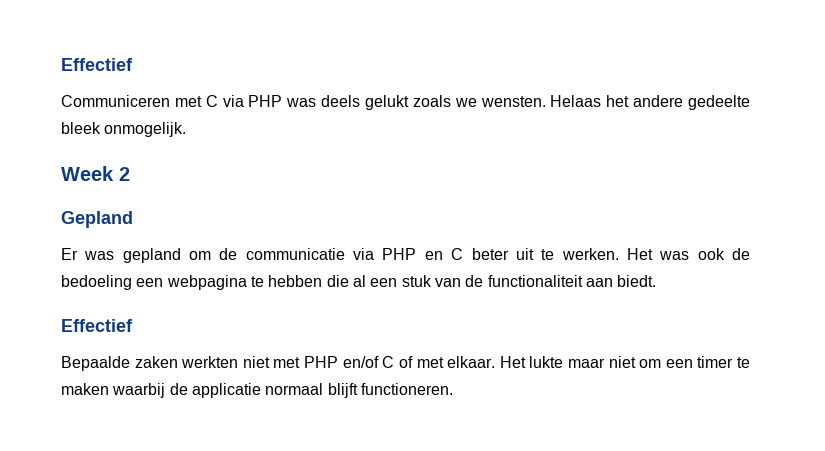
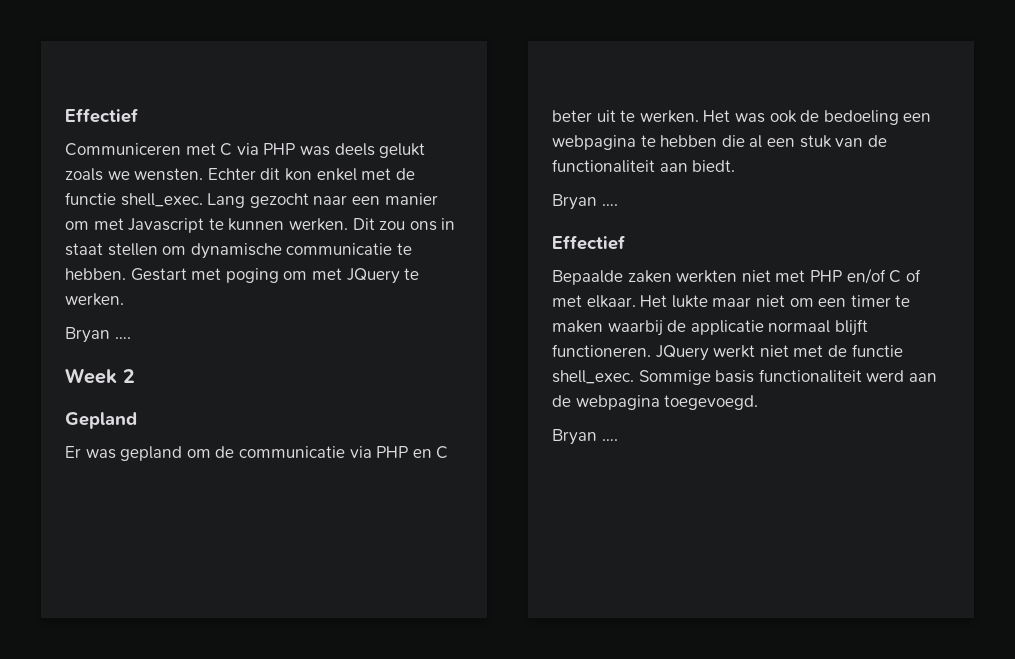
- Helaas het andere gedeelte bleek onmogelijk.
+ Echter dit kon enkel met de functie shell_exec. Lang gezocht naar een manier om met Javascript te kunnen werken. Dit zou ons in staat stellen om dynamische communicatie te hebben. Gestart met poging om met JQuery te werken.
+ Bryan ….
  Het was ook de bedoeling een webpagina te hebben die al een stuk van de functionaliteit aan biedt.
+ Bryan ….
+ JQuery werkt niet met de functie shell_exec. Sommige basis functionaliteit werd aan de webpagina toegevoegd.
+ Bryan ….

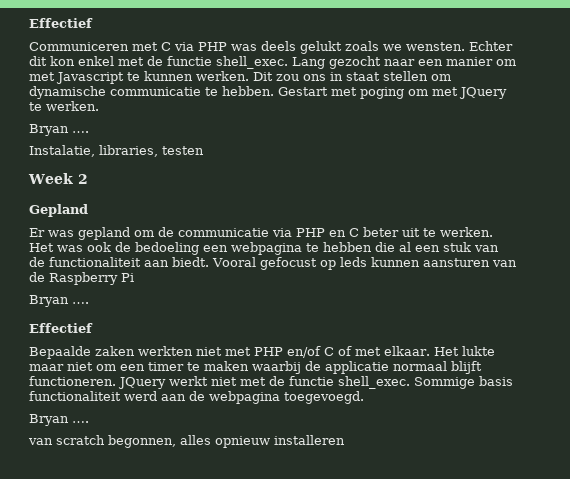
+ Instalatie, libraries, testen
+ Vooral gefocust op leds kunnen aansturen van de Raspberry Pi
+ van scratch begonnen, alles opnieuw installeren

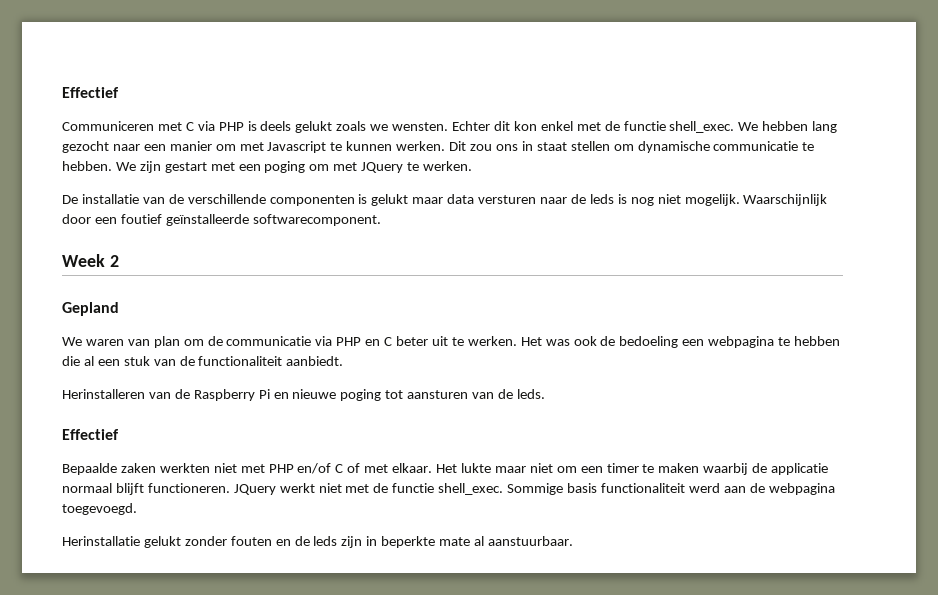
- Communiceren met C via PHP was deels gelukt zoals we wensten.
+ Communiceren met C via PHP is deels gelukt zoals we wensten.
- Lang gezocht naar een manier om met Javascript te kunnen werken.
+ We hebben lang gezocht naar een manier om met Javascript te kunnen werken.
- Gestart met poging om met JQuery te werken.
- Bryan ….
- Instalatie, libraries, testen
+ We zijn gestart met een poging om met JQuery te werken.
+ De installatie van de verschillende componenten is gelukt maar data versturen naar de leds is nog niet mogelijk. Waarschijnlijk door een foutief geïnstalleerde softwarecomponent.
- Er was gepland om de communicatie via PHP en C beter uit te werken.
+ We waren van plan om de communicatie via PHP en C beter uit te werken.
- Het was ook de bedoeling een webpagina te hebben die al een stuk van de functionaliteit aan biedt. Vooral gefocust op leds kunnen aansturen van de Raspberry Pi
- Bryan ….
+ Het was ook de bedoeling een webpagina te hebben die al een stuk van de functionaliteit aanbiedt.
+ Herinstalleren van de Raspberry Pi en nieuwe poging tot aansturen van de leds.
  Sommige basis functionaliteit werd aan de webpagina toegevoegd.
- Bryan ….
- van scratch begonnen, alles opnieuw installeren
+ Herinstallatie gelukt zonder fouten en de leds zijn in beperkte mate al aanstuurbaar.

